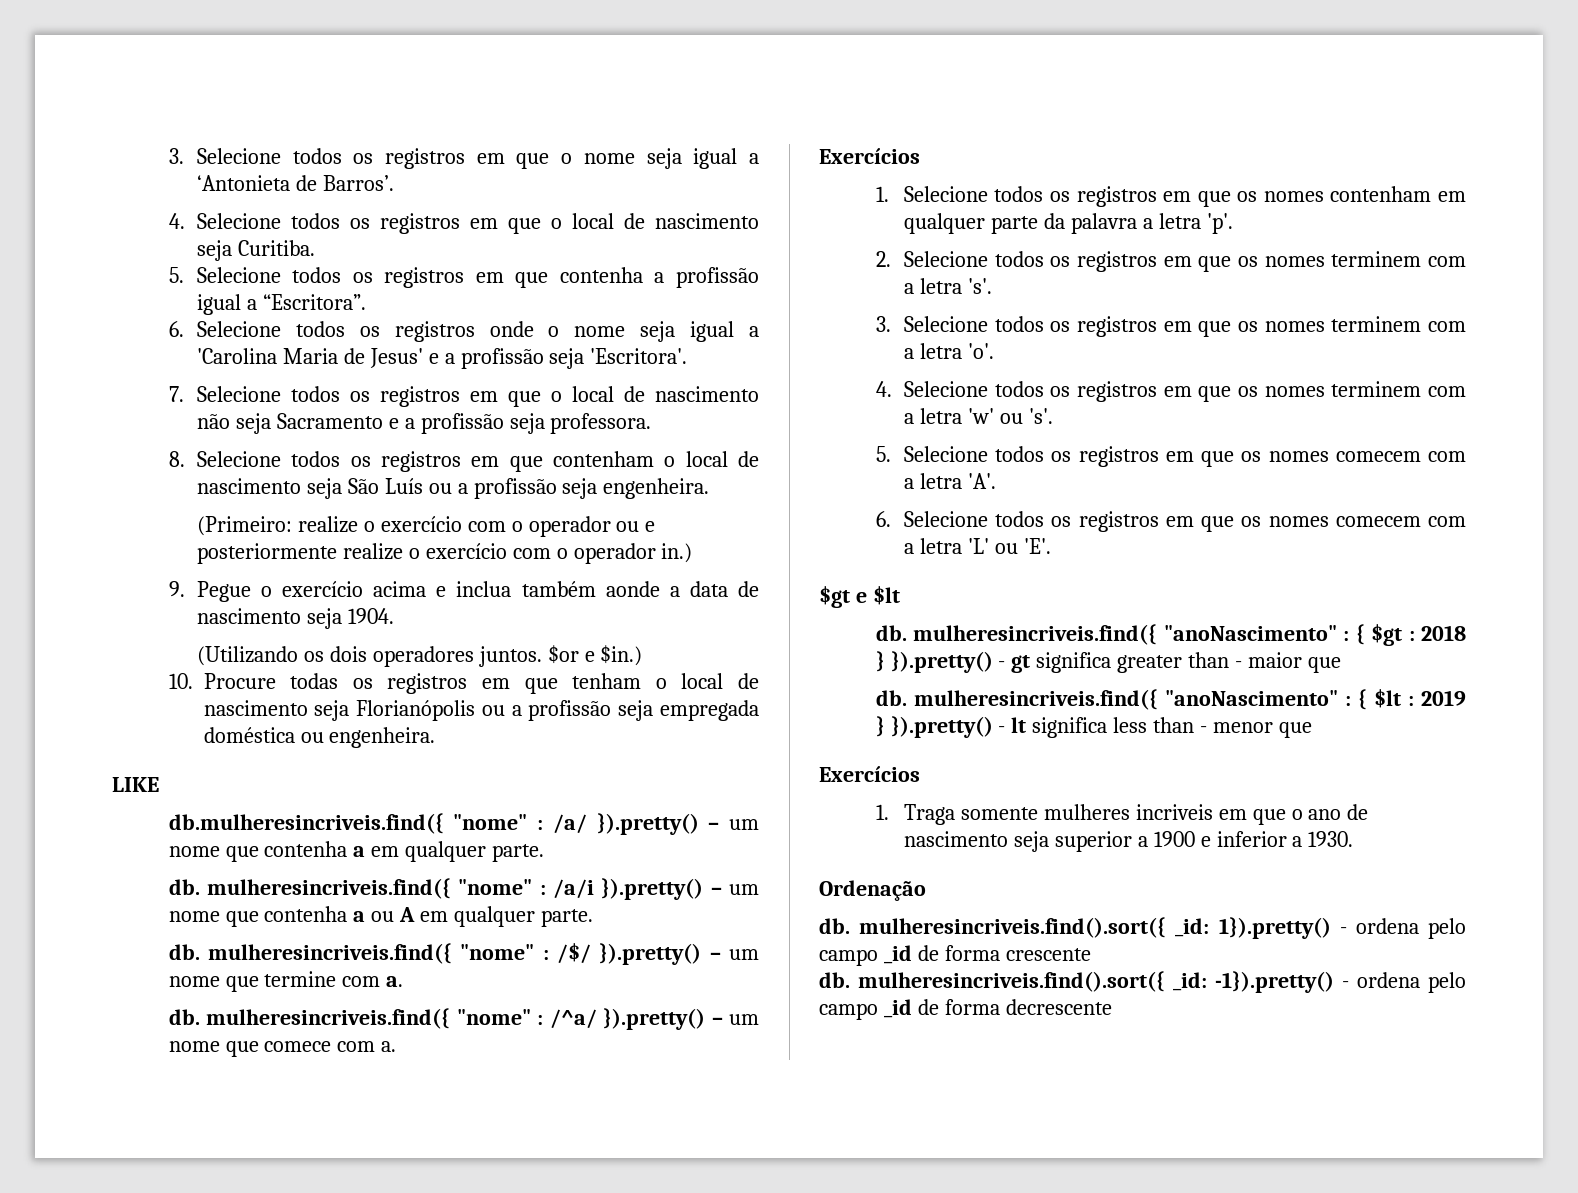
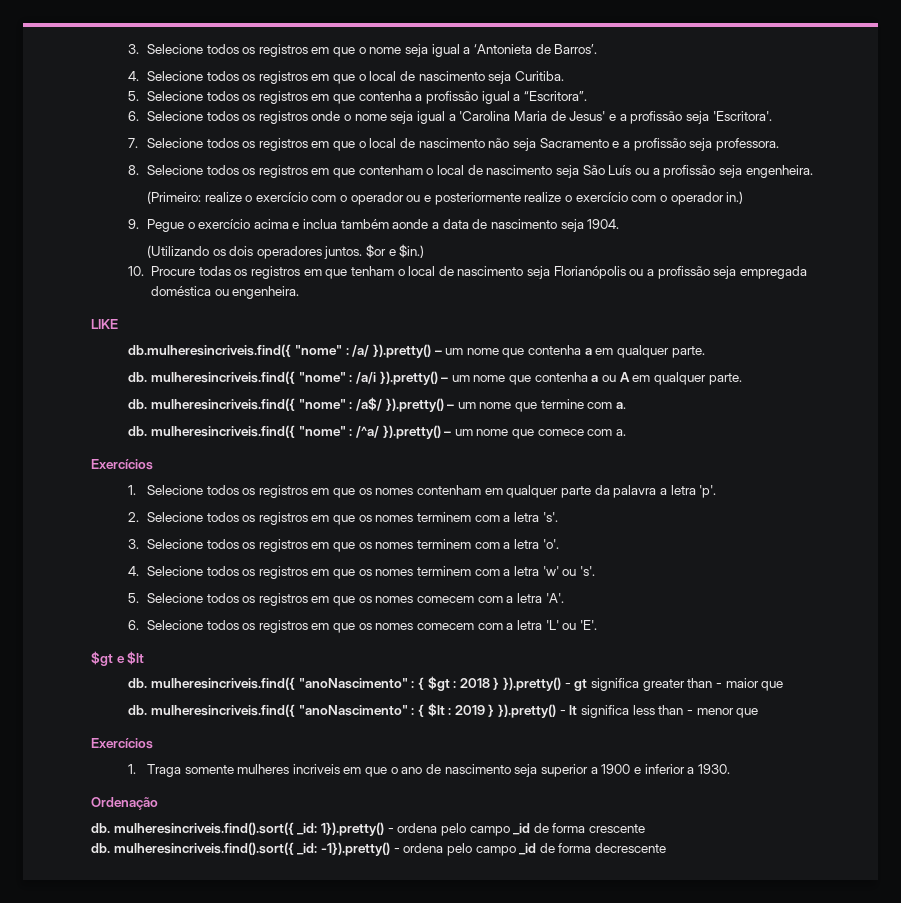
- db. mulheresincriveis.find({ "nome" : /$/ }).pretty() – um nome que termine com a.
+ db. mulheresincriveis.find({ "nome" : /a$/ }).pretty() – um nome que termine com a.

